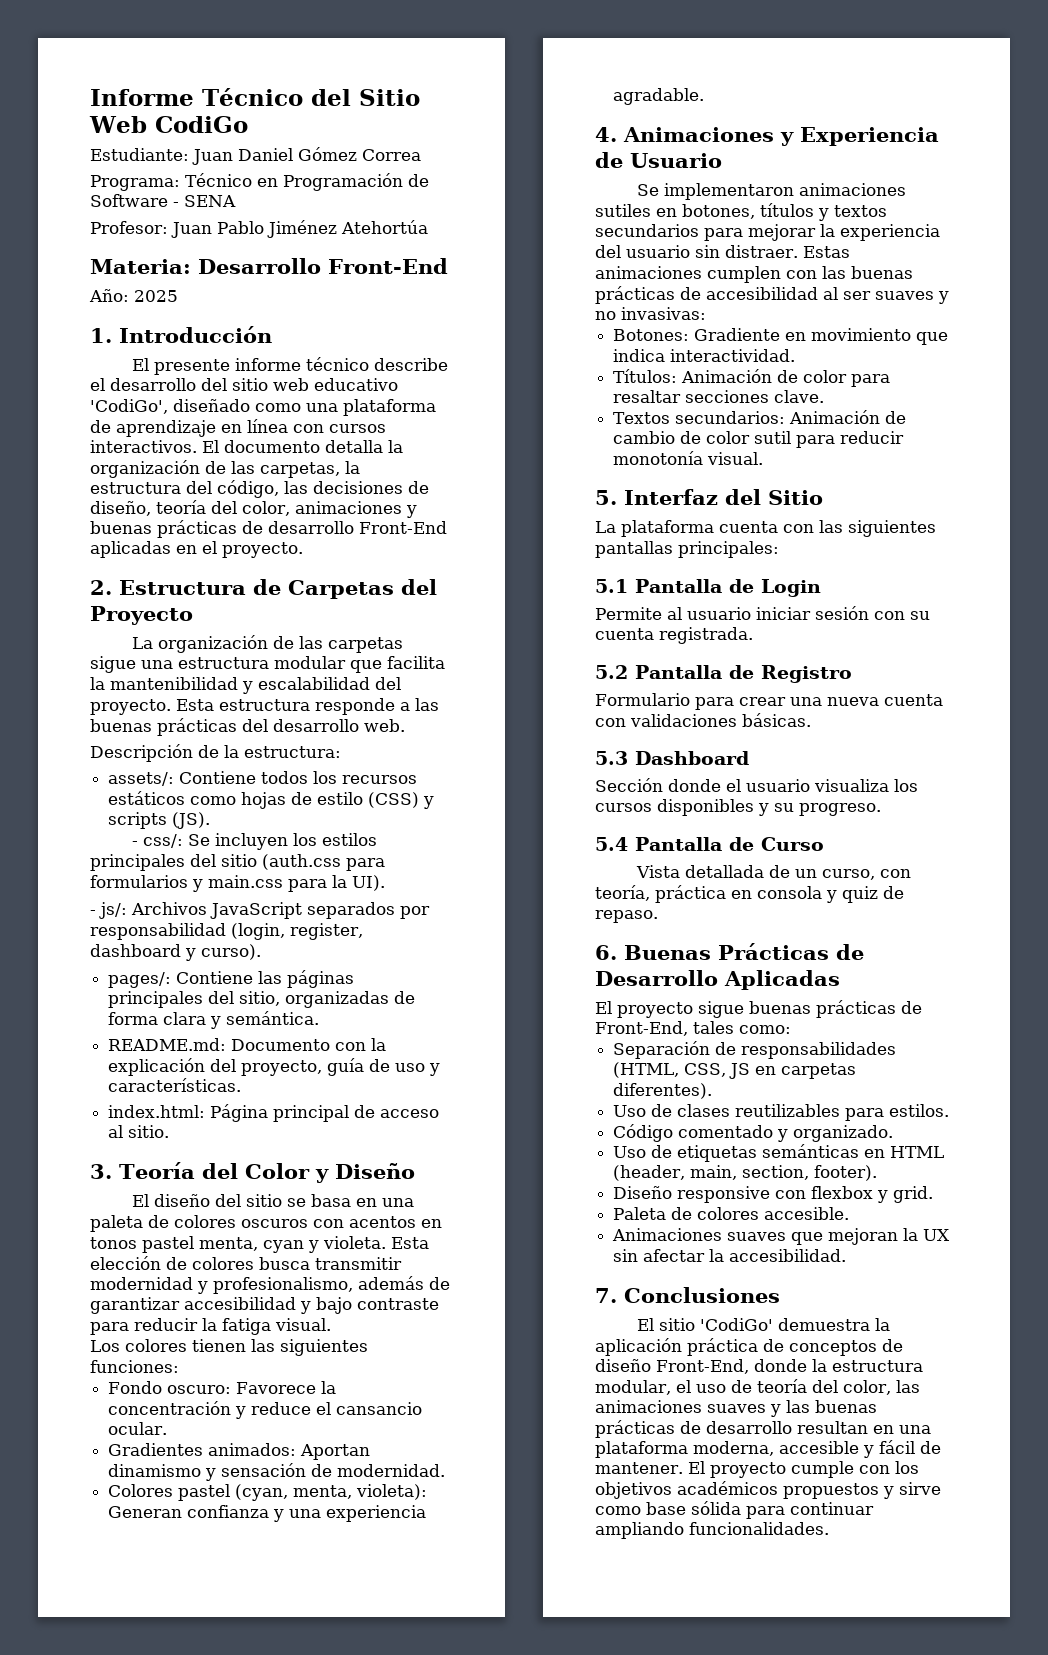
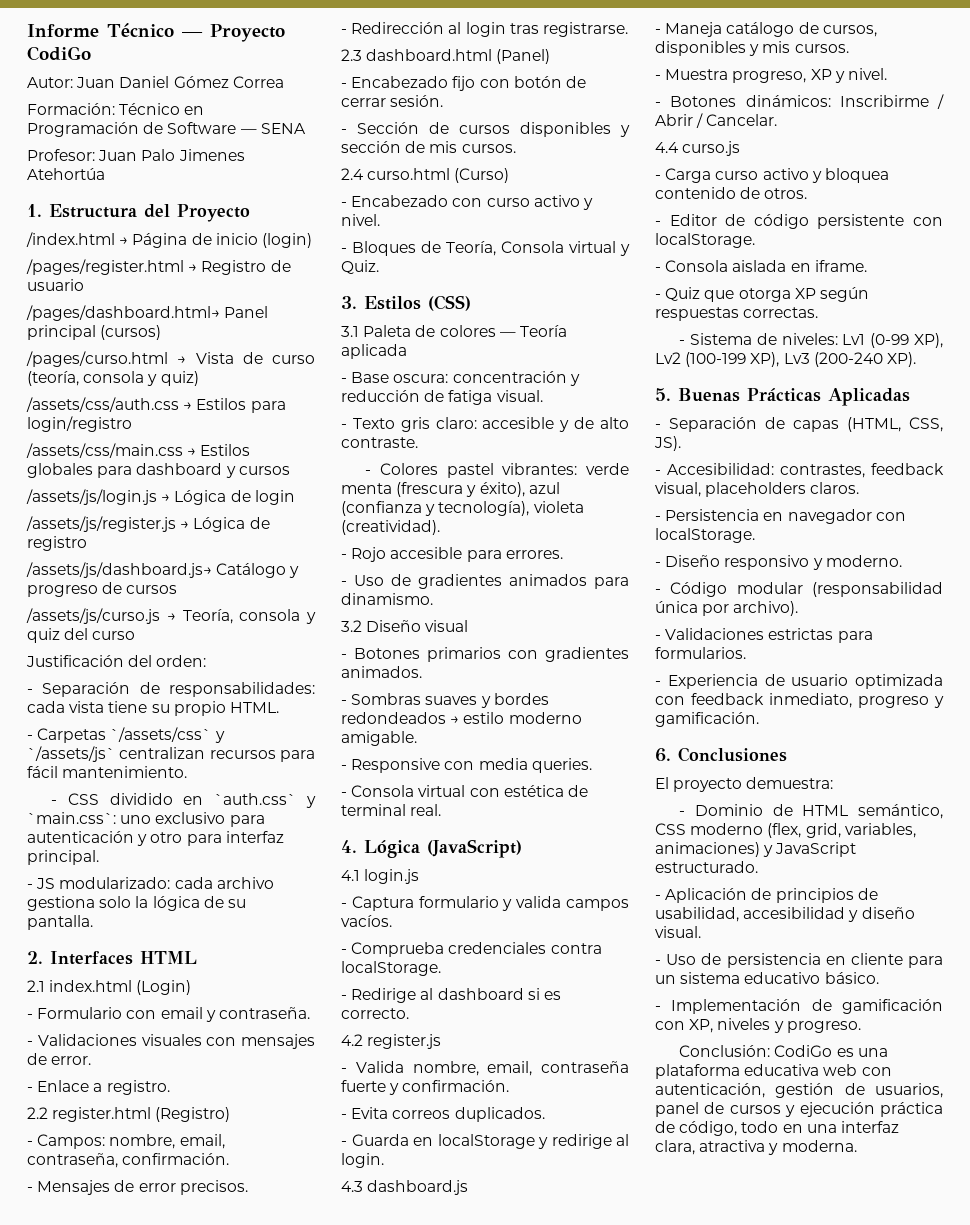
- Informe Técnico del Sitio Web CodiGo
+ Informe Técnico — Proyecto CodiGo
- Estudiante: Juan Daniel Gómez Correa
+ Autor: Juan Daniel Gómez Correa
- Programa: Técnico en Programación de Software - SENA
+ Formación: Técnico en Programación de Software — SENA
- Profesor: Juan Pablo Jiménez Atehortúa
+ Profesor: Juan Palo Jimenes Atehortúa
- Materia: Desarrollo Front-End
- Año: 2025
- 1. Introducción
- El presente informe técnico describe el desarrollo del sitio web educativo 'CodiGo', diseñado como una plataforma de aprendizaje en línea con cursos interactivos. El documento detalla la organización de las carpetas, la estructura del código, las decisiones de diseño, teoría del color, animaciones y buenas prácticas de desarrollo Front-End aplicadas en el proyecto.
- 2. Estructura de Carpetas del Proyecto
- La organización de las carpetas sigue una estructura modular que facilita la mantenibilidad y escalabilidad del proyecto. Esta estructura responde a las buenas prácticas del desarrollo web.
- Descripción de la estructura:
- assets/: Contiene todos los recursos estáticos como hojas de estilo (CSS) y scripts (JS).
- - css/: Se incluyen los estilos principales del sitio (auth.css para formularios y main.css para la UI).
- - js/: Archivos JavaScript separados por responsabilidad (login, register, dashboard y curso).
- pages/: Contiene las páginas principales del sitio, organizadas de forma clara y semántica.
- README.md: Documento con la explicación del proyecto, guía de uso y características.
- index.html: Página principal de acceso al sitio.
- 3. Teoría del Color y Diseño
- El diseño del sitio se basa en una paleta de colores oscuros con acentos en tonos pastel menta, cyan y violeta. Esta elección de colores busca transmitir modernidad y profesionalismo, además de garantizar accesibilidad y bajo contraste para reducir la fatiga visual.
- Los colores tienen las siguientes funciones:
- Fondo oscuro: Favorece la concentración y reduce el cansancio ocular.
- Gradientes animados: Aportan dinamismo y sensación de modernidad.
- Colores pastel (cyan, menta, violeta): Generan confianza y una experiencia agradable.
- 4. Animaciones y Experiencia de Usuario
- Se implementaron animaciones sutiles en botones, títulos y textos secundarios para mejorar la experiencia del usuario sin distraer. Estas animaciones cumplen con las buenas prácticas de accesibilidad al ser suaves y no invasivas:
- Botones: Gradiente en movimiento que indica interactividad.
- Títulos: Animación de color para resaltar secciones clave.
- Textos secundarios: Animación de cambio de color sutil para reducir monotonía visual.
- 5. Interfaz del Sitio
- La plataforma cuenta con las siguientes pantallas principales:
- 5.1 Pantalla de Login
- Permite al usuario iniciar sesión con su cuenta registrada.
- 5.2 Pantalla de Registro
- Formulario para crear una nueva cuenta con validaciones básicas.
- 5.3 Dashboard
- Sección donde el usuario visualiza los cursos disponibles y su progreso.
- 5.4 Pantalla de Curso
- Vista detallada de un curso, con teoría, práctica en consola y quiz de repaso.
- 6. Buenas Prácticas de Desarrollo Aplicadas
- El proyecto sigue buenas prácticas de Front-End, tales como:
- Separación de responsabilidades (HTML, CSS, JS en carpetas diferentes).
- Uso de clases reutilizables para estilos.
- Código comentado y organizado.
- Uso de etiquetas semánticas en HTML (header, main, section, footer).
- Diseño responsive con flexbox y grid.
- Paleta de colores accesible.
- Animaciones suaves que mejoran la UX sin afectar la accesibilidad.
- 7. Conclusiones
- El sitio 'CodiGo' demuestra la aplicación práctica de conceptos de diseño Front-End, donde la estructura modular, el uso de teoría del color, las animaciones suaves y las buenas prácticas de desarrollo resultan en una plataforma moderna, accesible y fácil de mantener. El proyecto cumple con los objetivos académicos propuestos y sirve como base sólida para continuar ampliando funcionalidades.
+ 1. Estructura del Proyecto
+ /index.html → Página de inicio (login)
+ /pages/register.html → Registro de usuario
+ /pages/dashboard.html→ Panel principal (cursos)
+ /pages/curso.html → Vista de curso (teoría, consola y quiz)
+ /assets/css/auth.css → Estilos para login/registro
+ /assets/css/main.css → Estilos globales para dashboard y cursos
+ /assets/js/login.js → Lógica de login
+ /assets/js/register.js → Lógica de registro
+ /assets/js/dashboard.js→ Catálogo y progreso de cursos
+ /assets/js/curso.js → Teoría, consola y quiz del curso
+ Justificación del orden:
+ - Separación de responsabilidades: cada vista tiene su propio HTML.
+ - Carpetas `/assets/css` y `/assets/js` centralizan recursos para fácil mantenimiento.
+ - CSS dividido en `auth.css` y `main.css`: uno exclusivo para autenticación y otro para interfaz principal.
+ - JS modularizado: cada archivo gestiona solo la lógica de su pantalla.
+ 2. Interfaces HTML
+ 2.1 index.html (Login)
+ - Formulario con email y contraseña.
+ - Validaciones visuales con mensajes de error.
+ - Enlace a registro.
+ 2.2 register.html (Registro)
+ - Campos: nombre, email, contraseña, confirmación.
+ - Mensajes de error precisos.
+ - Redirección al login tras registrarse.
+ 2.3 dashboard.html (Panel)
+ - Encabezado fijo con botón de cerrar sesión.
+ - Sección de cursos disponibles y sección de mis cursos.
+ 2.4 curso.html (Curso)
+ - Encabezado con curso activo y nivel.
+ - Bloques de Teoría, Consola virtual y Quiz.
+ 3. Estilos (CSS)
+ 3.1 Paleta de colores — Teoría aplicada
+ - Base oscura: concentración y reducción de fatiga visual.
+ - Texto gris claro: accesible y de alto contraste.
+ - Colores pastel vibrantes: verde menta (frescura y éxito), azul (confianza y tecnología), violeta (creatividad).
+ - Rojo accesible para errores.
+ - Uso de gradientes animados para dinamismo.
+ 3.2 Diseño visual
+ - Botones primarios con gradientes animados.
+ - Sombras suaves y bordes redondeados → estilo moderno amigable.
+ - Responsive con media queries.
+ - Consola virtual con estética de terminal real.
+ 4. Lógica (JavaScript)
+ 4.1 login.js
+ - Captura formulario y valida campos vacíos.
+ - Comprueba credenciales contra localStorage.
+ - Redirige al dashboard si es correcto.
+ 4.2 register.js
+ - Valida nombre, email, contraseña fuerte y confirmación.
+ - Evita correos duplicados.
+ - Guarda en localStorage y redirige al login.
+ 4.3 dashboard.js
+ - Maneja catálogo de cursos, disponibles y mis cursos.
+ - Muestra progreso, XP y nivel.
+ - Botones dinámicos: Inscribirme / Abrir / Cancelar.
+ 4.4 curso.js
+ - Carga curso activo y bloquea contenido de otros.
+ - Editor de código persistente con localStorage.
+ - Consola aislada en iframe.
+ - Quiz que otorga XP según respuestas correctas.
+ - Sistema de niveles: Lv1 (0-99 XP), Lv2 (100-199 XP), Lv3 (200-240 XP).
+ 5. Buenas Prácticas Aplicadas
+ - Separación de capas (HTML, CSS, JS).
+ - Accesibilidad: contrastes, feedback visual, placeholders claros.
+ - Persistencia en navegador con localStorage.
+ - Diseño responsivo y moderno.
+ - Código modular (responsabilidad única por archivo).
+ - Validaciones estrictas para formularios.
+ - Experiencia de usuario optimizada con feedback inmediato, progreso y gamificación.
+ 6. Conclusiones
+ El proyecto demuestra:
+ - Dominio de HTML semántico, CSS moderno (flex, grid, variables, animaciones) y JavaScript estructurado.
+ - Aplicación de principios de usabilidad, accesibilidad y diseño visual.
+ - Uso de persistencia en cliente para un sistema educativo básico.
+ - Implementación de gamificación con XP, niveles y progreso.
+ Conclusión: CodiGo es una plataforma educativa web con autenticación, gestión de usuarios, panel de cursos y ejecución práctica de código, todo en una interfaz clara, atractiva y moderna.

